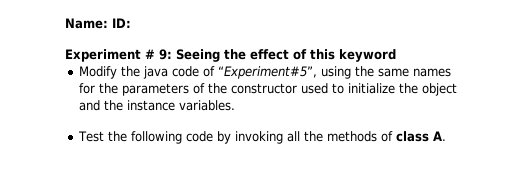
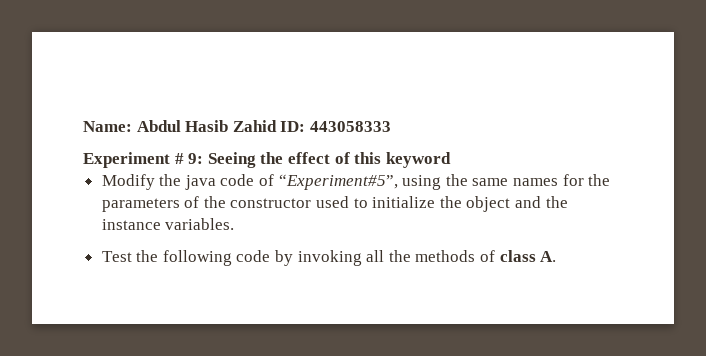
- Name: ID:
+ Name: Abdul Hasib Zahid ID: 443058333

